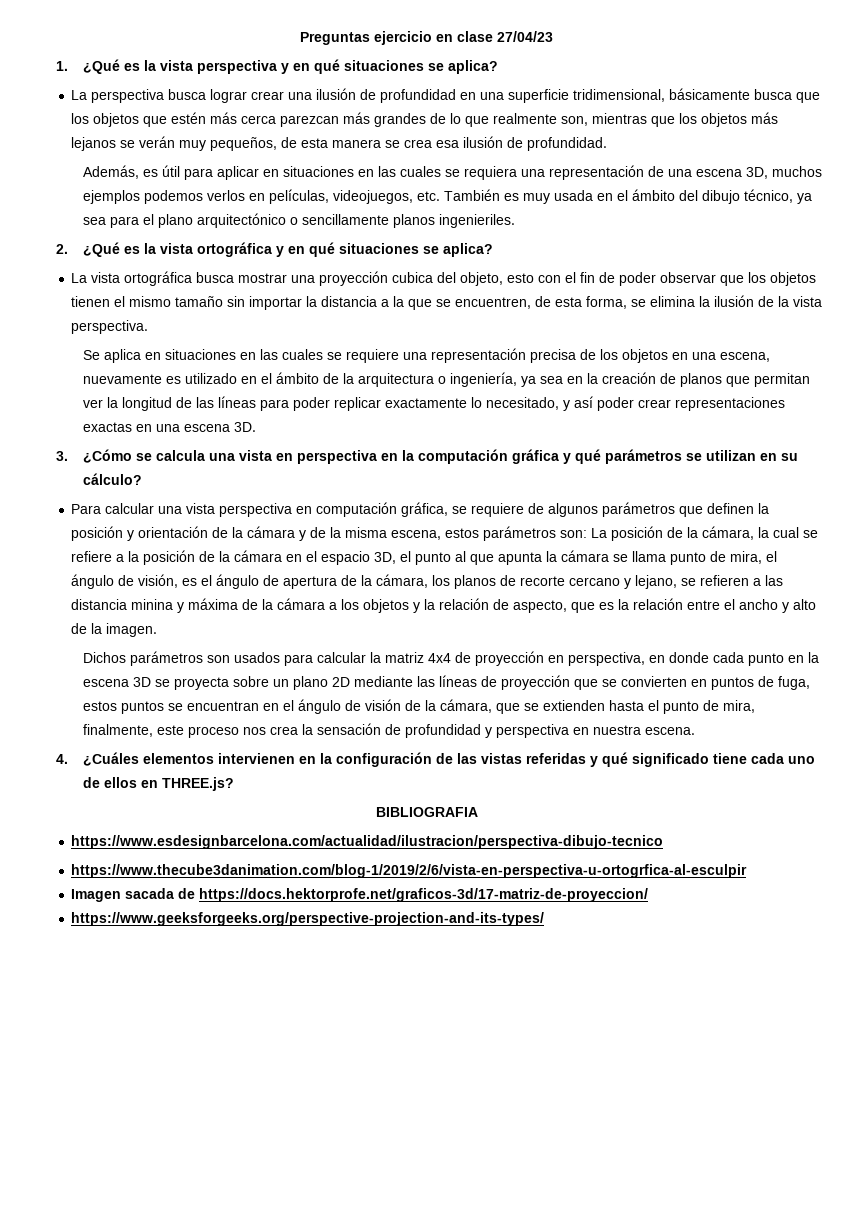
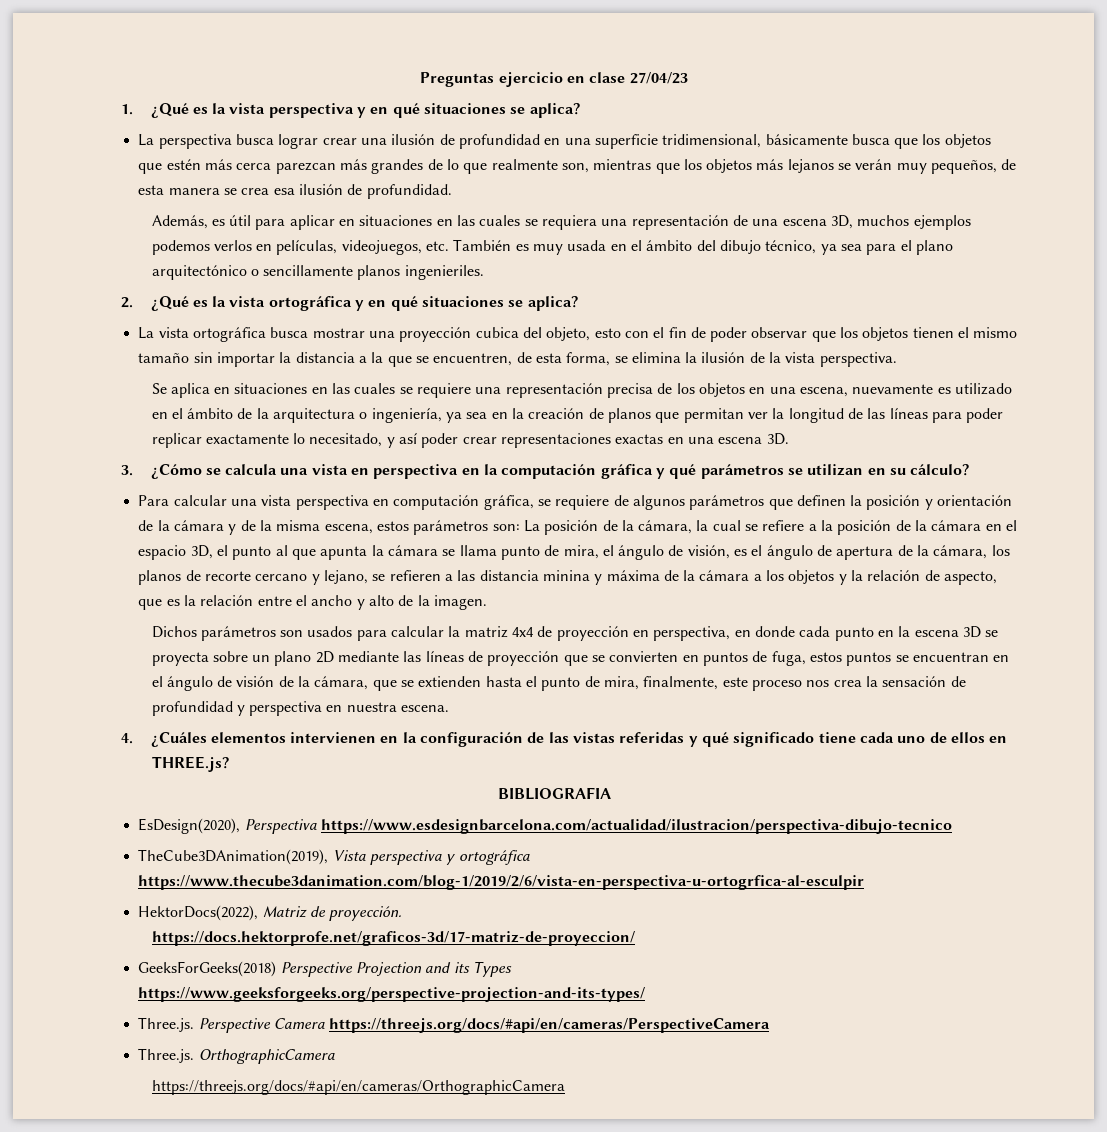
- https://www.esdesignbarcelona.com/actualidad/ilustracion/perspectiva-dibujo-tecnico
+ EsDesign(2020), Perspectiva https://www.esdesignbarcelona.com/actualidad/ilustracion/perspectiva-dibujo-tecnico
- https://www.thecube3danimation.com/blog-1/2019/2/6/vista-en-perspectiva-u-ortogrfica-al-esculpir
- Imagen sacada de https://docs.hektorprofe.net/graficos-3d/17-matriz-de-proyeccion/
- https://www.geeksforgeeks.org/perspective-projection-and-its-types/
+ TheCube3DAnimation(2019), Vista perspectiva y ortográfica https://www.thecube3danimation.com/blog-1/2019/2/6/vista-en-perspectiva-u-ortogrfica-al-esculpir
+ HektorDocs(2022), Matriz de proyección.
+ https://docs.hektorprofe.net/graficos-3d/17-matriz-de-proyeccion/
+ GeeksForGeeks(2018) Perspective Projection and its Types https://www.geeksforgeeks.org/perspective-projection-and-its-types/
+ Three.js. Perspective Camera https://threejs.org/docs/#api/en/cameras/PerspectiveCamera
+ Three.js. OrthographicCamera
+ https://threejs.org/docs/#api/en/cameras/OrthographicCamera

